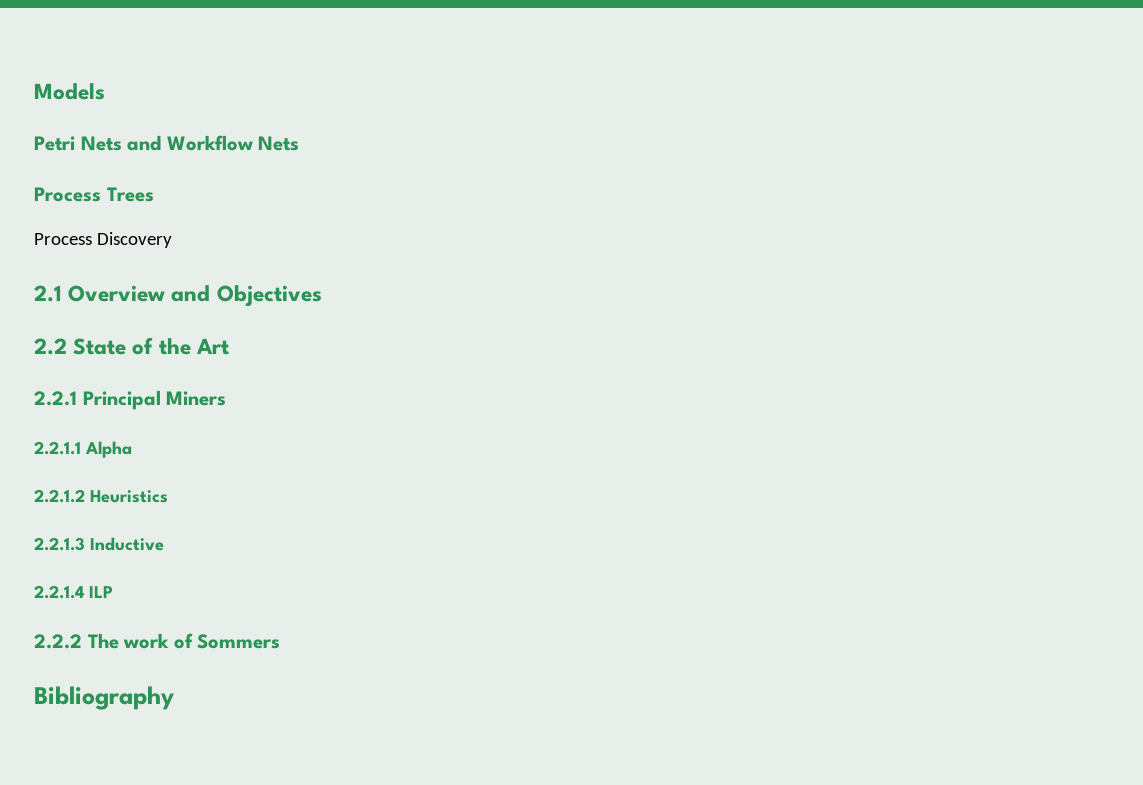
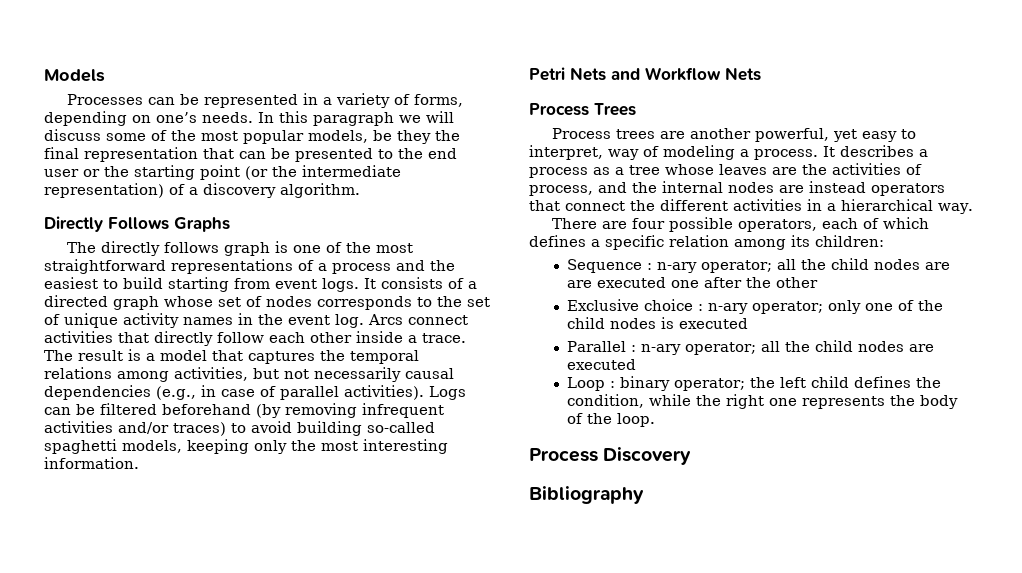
+ Processes can be represented in a variety of forms, depending on one’s needs. In this paragraph we will discuss some of the most popular models, be they the final representation that can be presented to the end user or the starting point (or the intermediate representation) of a discovery algorithm.
+ Directly Follows Graphs
+ The directly follows graph is one of the most straightforward representations of a process and the easiest to build starting from event logs. It consists of a directed graph whose set of nodes corresponds to the set of unique activity names in the event log. Arcs connect activities that directly follow each other inside a trace. The result is a model that captures the temporal relations among activities, but not necessarily causal dependencies (e.g., in case of parallel activities). Logs can be filtered beforehand (by removing infrequent activities and/or traces) to avoid building so-called spaghetti models, keeping only the most interesting information.
+ Process trees are another powerful, yet easy to interpret, way of modeling a process. It describes a process as a tree whose leaves are the activities of process, and the internal nodes are instead operators that connect the different activities in a hierarchical way.
+ There are four possible operators, each of which defines a specific relation among its children:
+ Sequence : n-ary operator; all the child nodes are are executed one after the other
+ Exclusive choice : n-ary operator; only one of the child nodes is executed
+ Parallel : n-ary operator; all the child nodes are executed
+ Loop : binary operator; the left child defines the condition, while the right one represents the body of the loop.
  Process Discovery
- 2.1 Overview and Objectives
- 2.2 State of the Art
- 2.2.1 Principal Miners
- 2.2.1.1 Alpha
- 2.2.1.2 Heuristics
- 2.2.1.3 Inductive
- 2.2.1.4 ILP
- 2.2.2 The work of Sommers

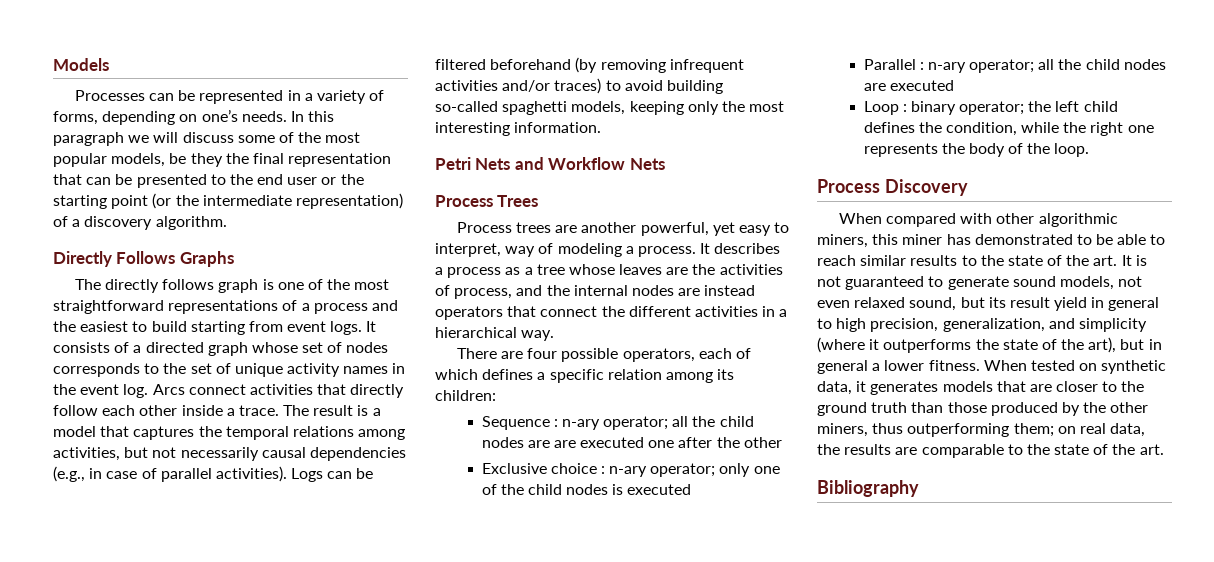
+ When compared with other algorithmic miners, this miner has demonstrated to be able to reach similar results to the state of the art. It is not guaranteed to generate sound models, not even relaxed sound, but its result yield in general to high precision, generalization, and simplicity (where it outperforms the state of the art), but in general a lower fitness. When tested on synthetic data, it generates models that are closer to the ground truth than those produced by the other miners, thus outperforming them; on real data, the results are comparable to the state of the art.

